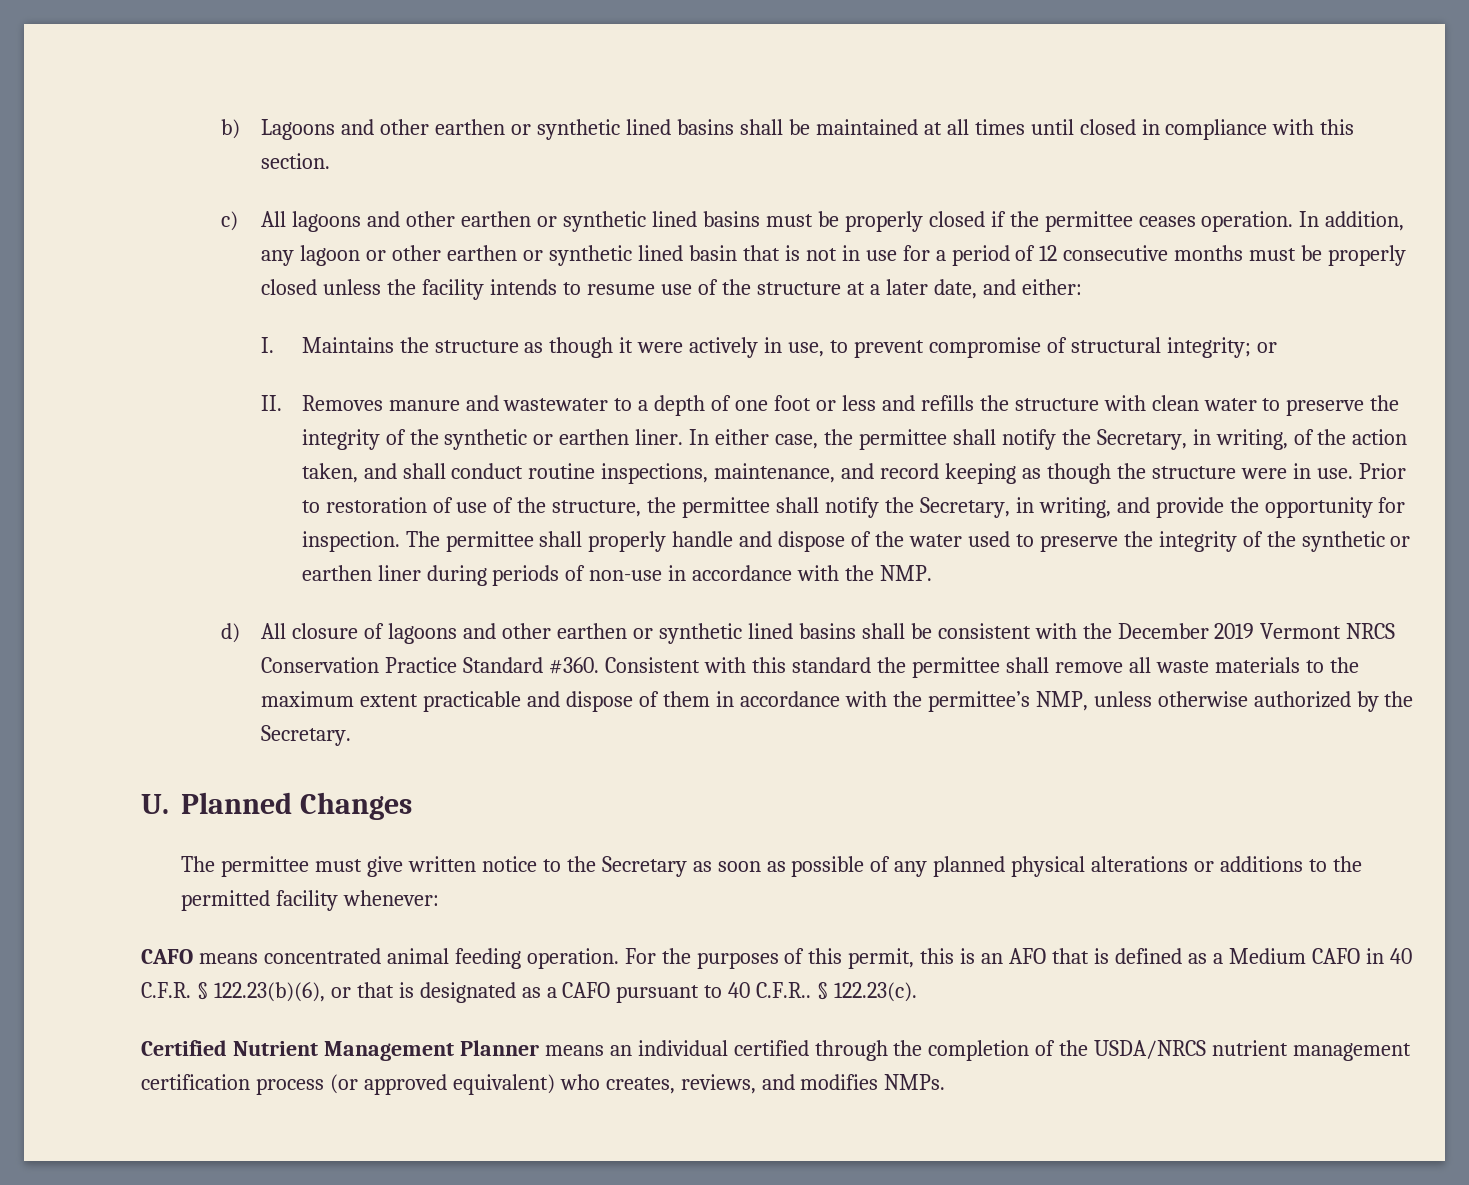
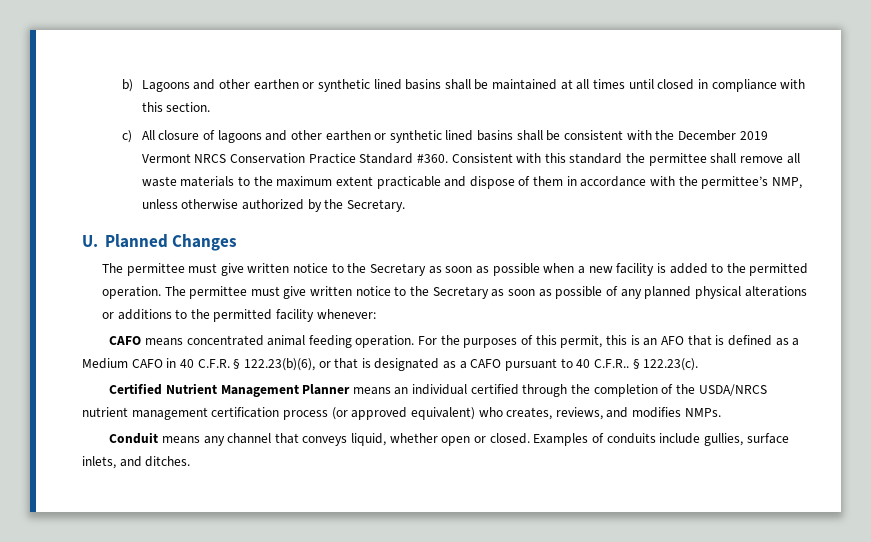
- c) All lagoons and other earthen or synthetic lined basins must be properly closed if the permittee ceases operation. In addition, any lagoon or other earthen or synthetic lined basin that is not in use for a period of 12 consecutive months must be properly closed unless the facility intends to resume use of the structure at a later date, and either:
- I. Maintains the structure as though it were actively in use, to prevent compromise of structural integrity; or
- II. Removes manure and wastewater to a depth of one foot or less and refills the structure with clean water to preserve the integrity of the synthetic or earthen liner. In either case, the permittee shall notify the Secretary, in writing, of the action taken, and shall conduct routine inspections, maintenance, and record keeping as though the structure were in use. Prior to restoration of use of the structure, the permittee shall notify the Secretary, in writing, and provide the opportunity for inspection. The permittee shall properly handle and dispose of the water used to preserve the integrity of the synthetic or earthen liner during periods of non-use in accordance with the NMP.
- d) All closure of lagoons and other earthen or synthetic lined basins shall be consistent with the December 2019 Vermont NRCS Conservation Practice Standard #360.
+ c) All closure of lagoons and other earthen or synthetic lined basins shall be consistent with the December 2019 Vermont NRCS Conservation Practice Standard #360.
- The permittee must give written notice to the Secretary as soon as possible of any planned physical alterations or additions to the permitted facility whenever:
+ The permittee must give written notice to the Secretary as soon as possible when a new facility is added to the permitted operation. The permittee must give written notice to the Secretary as soon as possible of any planned physical alterations or additions to the permitted facility whenever:
+ Conduit means any channel that conveys liquid, whether open or closed. Examples of conduits include gullies, surface inlets, and ditches.

